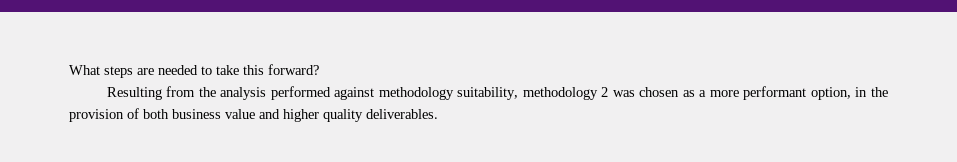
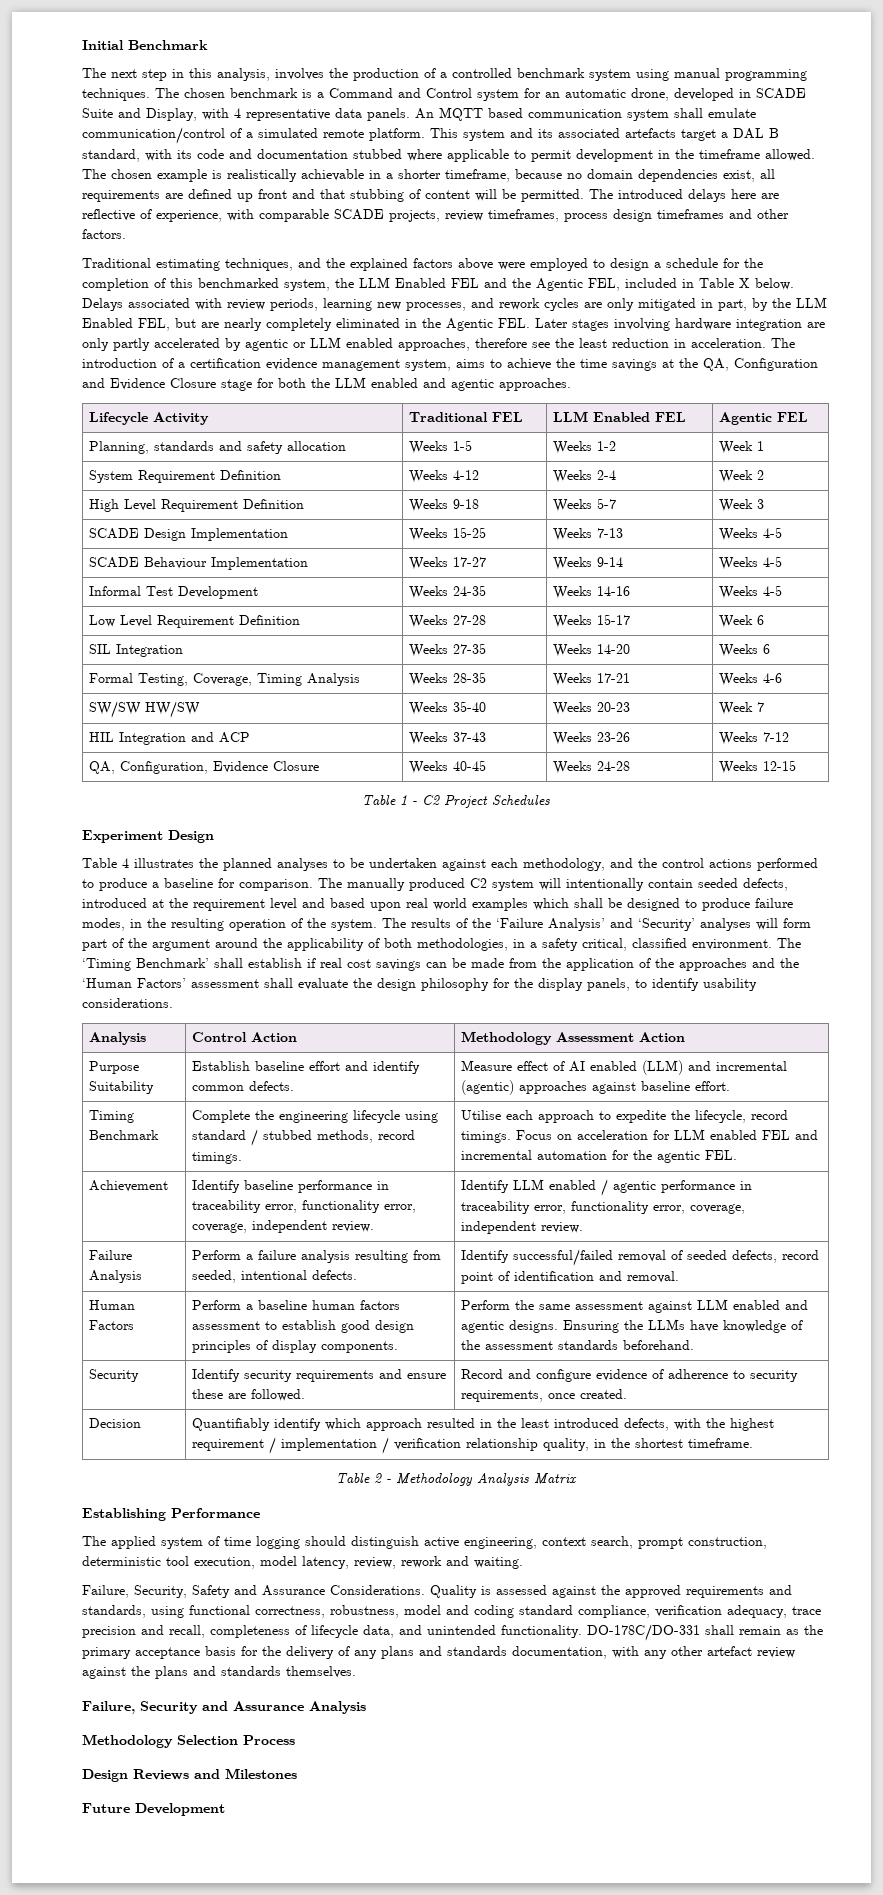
- What steps are needed to take this forward?
- Resulting from the analysis performed against methodology suitability, methodology 2 was chosen as a more performant option, in the provision of both business value and higher quality deliverables.
+ Initial Benchmark
+ The next step in this analysis, involves the production of a controlled benchmark system using manual programming techniques. The chosen benchmark is a Command and Control system for an automatic drone, developed in SCADE Suite and Display, with 4 representative data panels. An MQTT based communication system shall emulate communication/control of a simulated remote platform. This system and its associated artefacts target a DAL B standard, with its code and documentation stubbed where applicable to permit development in the timeframe allowed. The chosen example is realistically achievable in a shorter timeframe, because no domain dependencies exist, all requirements are defined up front and that stubbing of content will be permitted. The introduced delays here are reflective of experience, with comparable SCADE projects, review timeframes, process design timeframes and other factors.
+ Traditional estimating techniques, and the explained factors above were employed to design a schedule for the completion of this benchmarked system, the LLM Enabled FEL and the Agentic FEL, included in Table X below. Delays associated with review periods, learning new processes, and rework cycles are only mitigated in part, by the LLM Enabled FEL, but are nearly completely eliminated in the Agentic FEL. Later stages involving hardware integration are only partly accelerated by agentic or LLM enabled approaches, therefore see the least reduction in acceleration. The introduction of a certification evidence management system, aims to achieve the time savings at the QA, Configuration and Evidence Closure stage for both the LLM enabled and agentic approaches.
+ Lifecycle Activity | Traditional FEL | LLM Enabled FEL | Agentic FEL
+ Planning, standards and safety allocation | Weeks 1-5 | Weeks 1-2 | Week 1
+ System Requirement Definition | Weeks 4-12 | Weeks 2-4 | Week 2
+ High Level Requirement Definition | Weeks 9-18 | Weeks 5-7 | Week 3
+ SCADE Design Implementation | Weeks 15-25 | Weeks 7-13 | Weeks 4-5
+ SCADE Behaviour Implementation | Weeks 17-27 | Weeks 9-14 | Weeks 4-5
+ Informal Test Development | Weeks 24-35 | Weeks 14-16 | Weeks 4-5
+ Low Level Requirement Definition | Weeks 27-28 | Weeks 15-17 | Week 6
+ SIL Integration | Weeks 27-35 | Weeks 14-20 | Weeks 6
+ Formal Testing, Coverage, Timing Analysis | Weeks 28-35 | Weeks 17-21 | Weeks 4-6
+ SW/SW HW/SW | Weeks 35-40 | Weeks 20-23 | Week 7
+ HIL Integration and ACP | Weeks 37-43 | Weeks 23-26 | Weeks 7-12
+ QA, Configuration, Evidence Closure | Weeks 40-45 | Weeks 24-28 | Weeks 12-15
+ Table 1 - C2 Project Schedules
+ Experiment Design
+ Table 4 illustrates the planned analyses to be undertaken against each methodology, and the control actions performed to produce a baseline for comparison. The manually produced C2 system will intentionally contain seeded defects, introduced at the requirement level and based upon real world examples which shall be designed to produce failure modes, in the resulting operation of the system. The results of the ‘Failure Analysis’ and ‘Security’ analyses will form part of the argument around the applicability of both methodologies, in a safety critical, classified environment. The ‘Timing Benchmark’ shall establish if real cost savings can be made from the application of the approaches and the ‘Human Factors’ assessment shall evaluate the design philosophy for the display panels, to identify usability considerations.
+ Analysis | Control Action | Methodology Assessment Action
+ Purpose Suitability | Establish baseline effort and identify common defects. | Measure effect of AI enabled (LLM) and incremental (agentic) approaches against baseline effort.
+ Timing Benchmark | Complete the engineering lifecycle using standard / stubbed methods, record timings. | Utilise each approach to expedite the lifecycle, record timings. Focus on acceleration for LLM enabled FEL and incremental automation for the agentic FEL.
+ Achievement | Identify baseline performance in traceability error, functionality error, coverage, independent review. | Identify LLM enabled / agentic performance in traceability error, functionality error, coverage, independent review.
+ Failure Analysis | Perform a failure analysis resulting from seeded, intentional defects. | Identify successful/failed removal of seeded defects, record point of identification and removal.
+ Human Factors | Perform a baseline human factors assessment to establish good design principles of display components. | Perform the same assessment against LLM enabled and agentic designs. Ensuring the LLMs have knowledge of the assessment standards beforehand.
+ Security | Identify security requirements and ensure these are followed. | Record and configure evidence of adherence to security requirements, once created.
+ Decision | Quantifiably identify which approach resulted in the least introduced defects, with the highest requirement / implementation / verification relationship quality, in the shortest timeframe.
+ Table 2 - Methodology Analysis Matrix
+ Establishing Performance
+ The applied system of time logging should distinguish active engineering, context search, prompt construction, deterministic tool execution, model latency, review, rework and waiting.
+ Failure, Security, Safety and Assurance Considerations. Quality is assessed against the approved requirements and standards, using functional correctness, robustness, model and coding standard compliance, verification adequacy, trace precision and recall, completeness of lifecycle data, and unintended functionality. DO-178C/DO-331 shall remain as the primary acceptance basis for the delivery of any plans and standards documentation, with any other artefact review against the plans and standards themselves.
+ Failure, Security and Assurance Analysis
+ Methodology Selection Process
+ Design Reviews and Milestones
+ Future Development

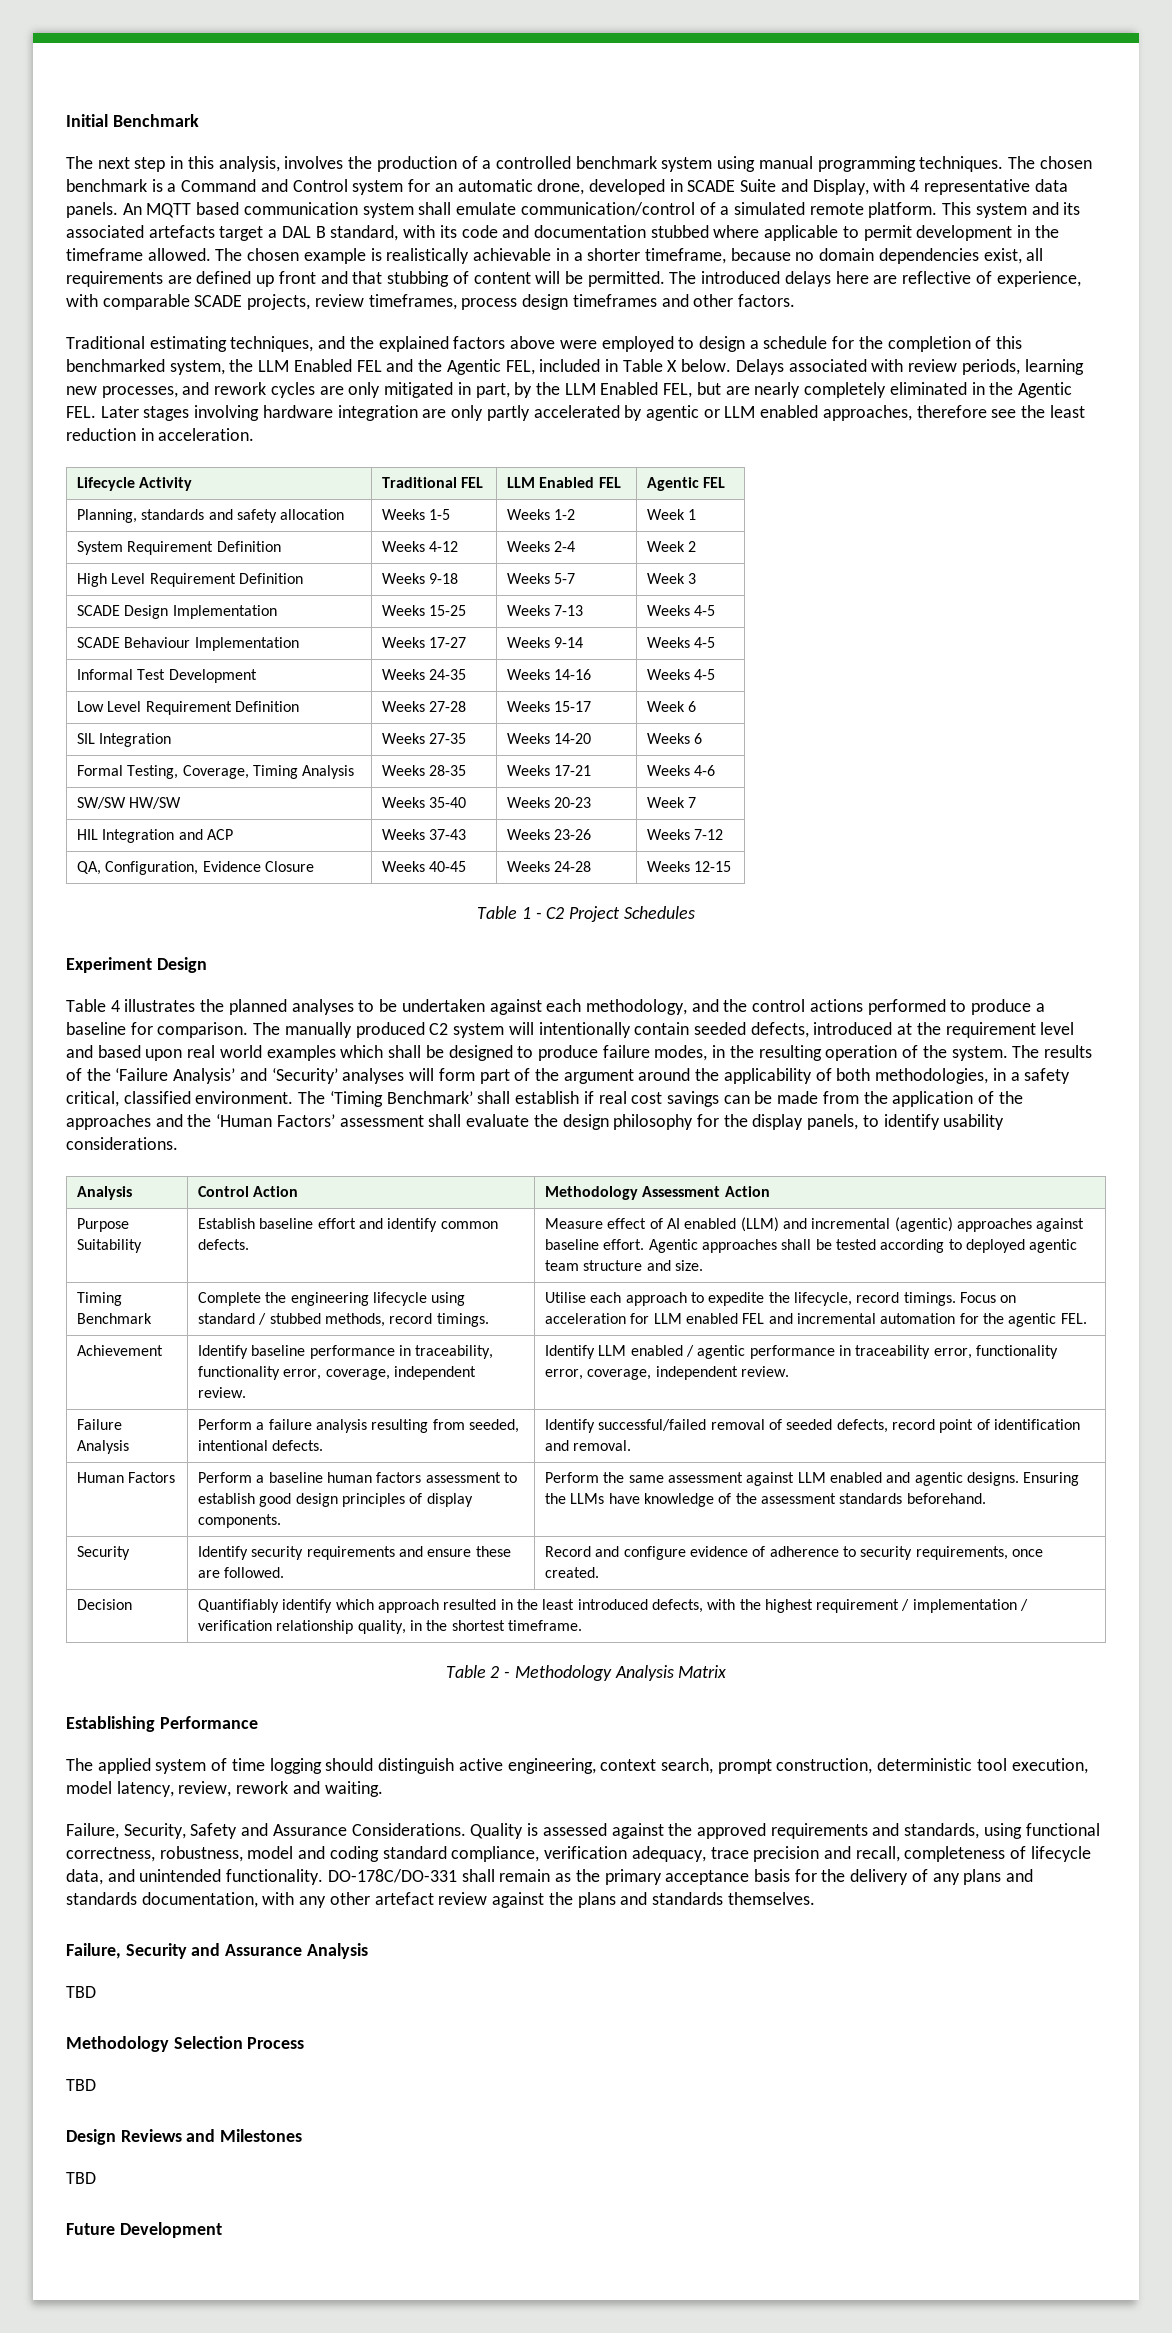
- The introduction of a certification evidence management system, aims to achieve the time savings at the QA, Configuration and Evidence Closure stage for both the LLM enabled and agentic approaches.
- Purpose Suitability | Establish baseline effort and identify common defects. | Measure effect of AI enabled (LLM) and incremental (agentic) approaches against baseline effort.
+ Purpose Suitability | Establish baseline effort and identify common defects. | Measure effect of AI enabled (LLM) and incremental (agentic) approaches against baseline effort. Agentic approaches shall be tested according to deployed agentic team structure and size.
- Achievement | Identify baseline performance in traceability error, functionality error, coverage, independent review. | Identify LLM enabled / agentic performance in traceability error, functionality error, coverage, independent review.
+ Achievement | Identify baseline performance in traceability, functionality error, coverage, independent review. | Identify LLM enabled / agentic performance in traceability error, functionality error, coverage, independent review.
  Failure, Security and Assurance Analysis
+ TBD
  Methodology Selection Process
+ TBD
  Design Reviews and Milestones
+ TBD

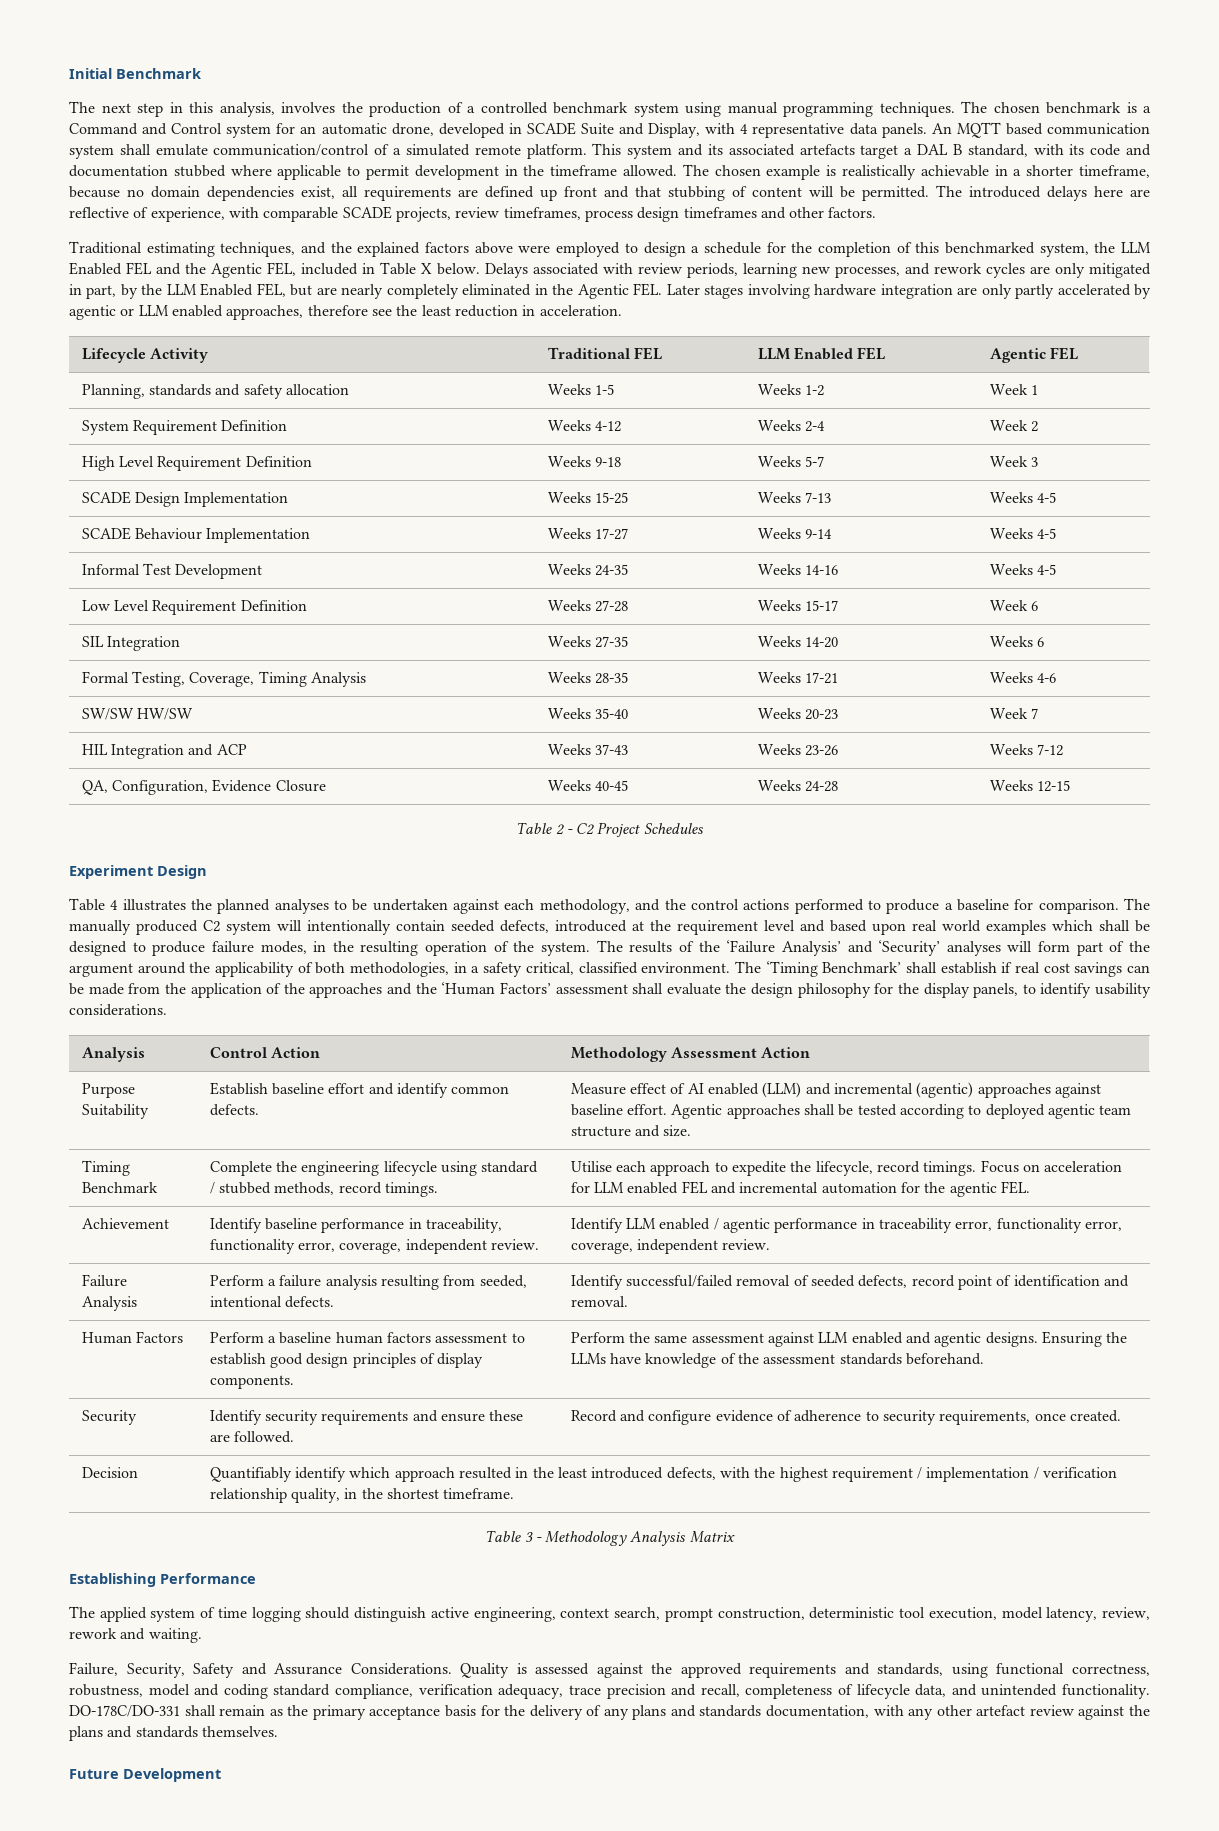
- Table 1 - C2 Project Schedules
+ Table 2 - C2 Project Schedules
- Table 2 - Methodology Analysis Matrix
+ Table 3 - Methodology Analysis Matrix
- Failure, Security and Assurance Analysis
- TBD
- Methodology Selection Process
- TBD
- Design Reviews and Milestones
- TBD

